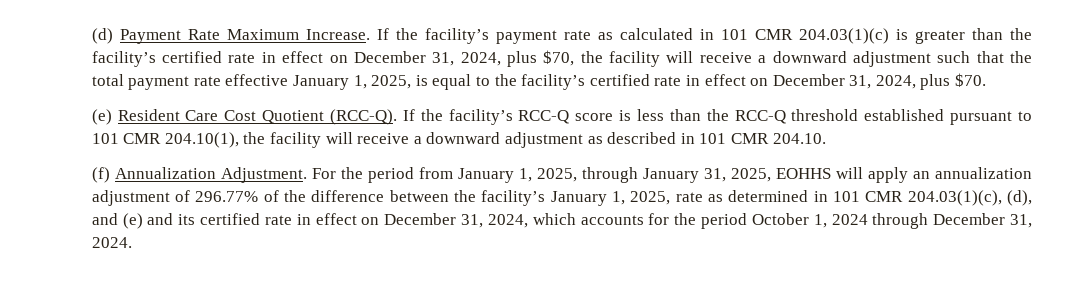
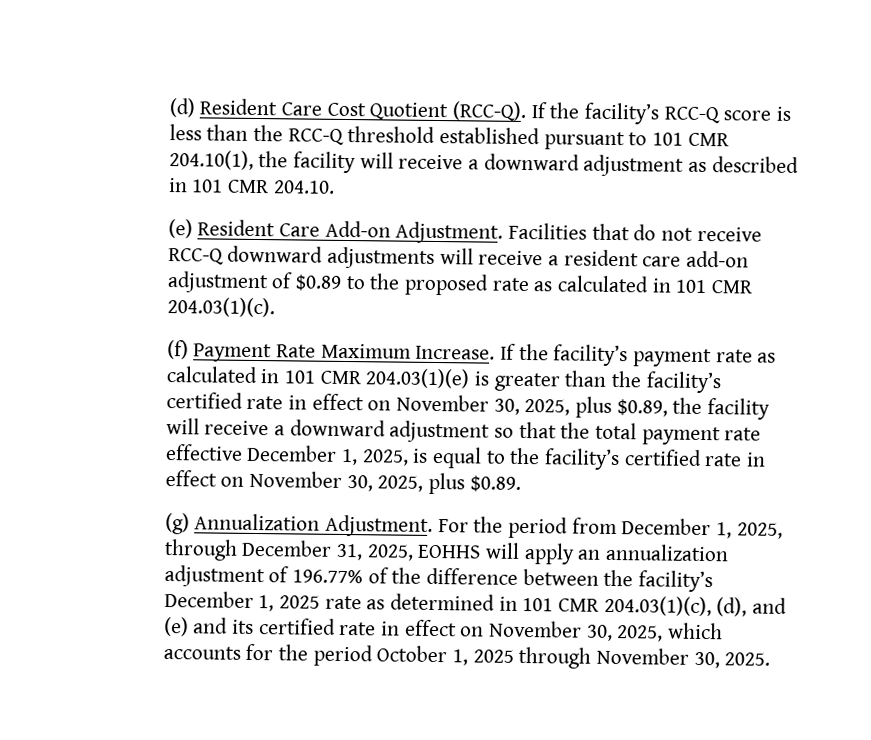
- (d) Payment Rate Maximum Increase. If the facility’s payment rate as calculated in 101 CMR 204.03(1)(c) is greater than the facility’s certified rate in effect on December 31, 2024, plus $70, the facility will receive a downward adjustment such that the total payment rate effective January 1, 2025, is equal to the facility’s certified rate in effect on December 31, 2024, plus $70.
- (e) Resident Care Cost Quotient (RCC-Q).
+ (d) Resident Care Cost Quotient (RCC-Q).
- (f) Annualization Adjustment.
+ (e) Resident Care Add-on Adjustment. Facilities that do not receive RCC-Q downward adjustments will receive a resident care add-on adjustment of $0.89 to the proposed rate as calculated in 101 CMR 204.03(1)(c).
+ (f) Payment Rate Maximum Increase. If the facility’s payment rate as calculated in 101 CMR 204.03(1)(e) is greater than the facility’s certified rate in effect on November 30, 2025, plus $0.89, the facility will receive a downward adjustment so that the total payment rate effective December 1, 2025, is equal to the facility’s certified rate in effect on November 30, 2025, plus $0.89.
+ (g) Annualization Adjustment.
- For the period from January 1, 2025, through January 31, 2025, EOHHS will apply an annualization adjustment of 296.77% of the difference between the facility’s January 1, 2025, rate as determined in 101 CMR 204.03(1)(c), (d), and (e) and its certified rate in effect on December 31, 2024, which accounts for the period October 1, 2024 through December 31, 2024.
+ For the period from December 1, 2025, through December 31, 2025, EOHHS will apply an annualization adjustment of 196.77% of the difference between the facility’s December 1, 2025 rate as determined in 101 CMR 204.03(1)(c), (d), and (e) and its certified rate in effect on November 30, 2025, which accounts for the period October 1, 2025 through November 30, 2025.

